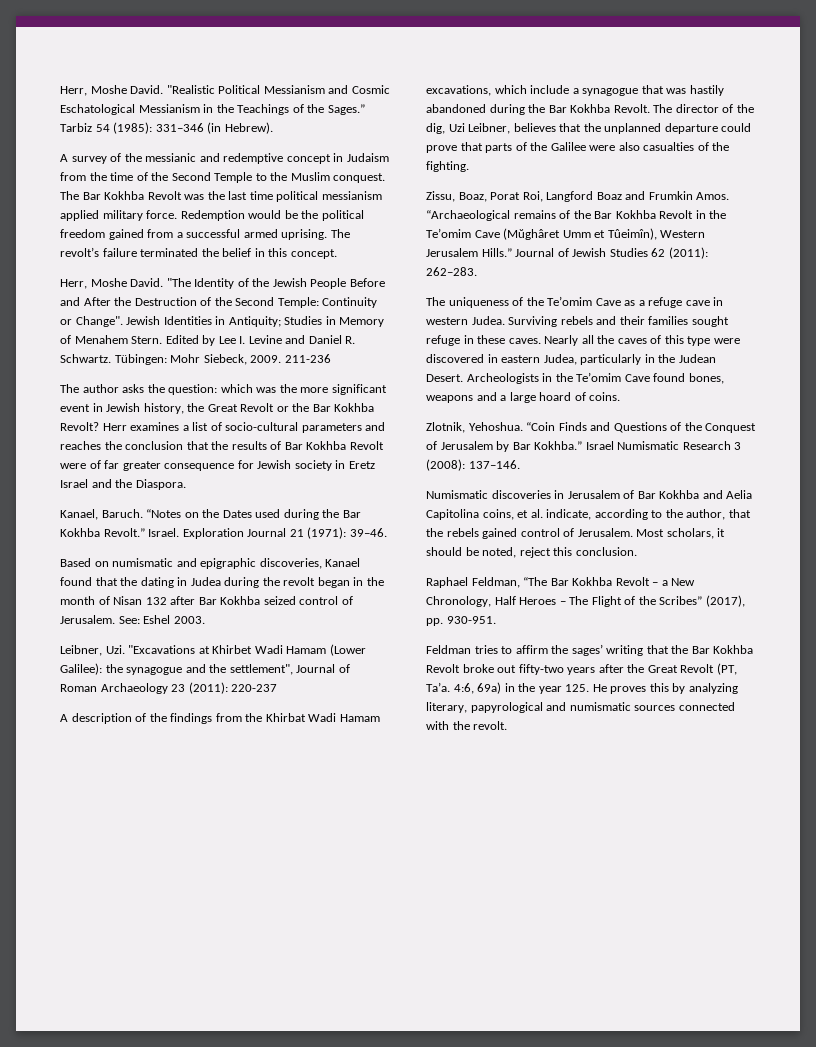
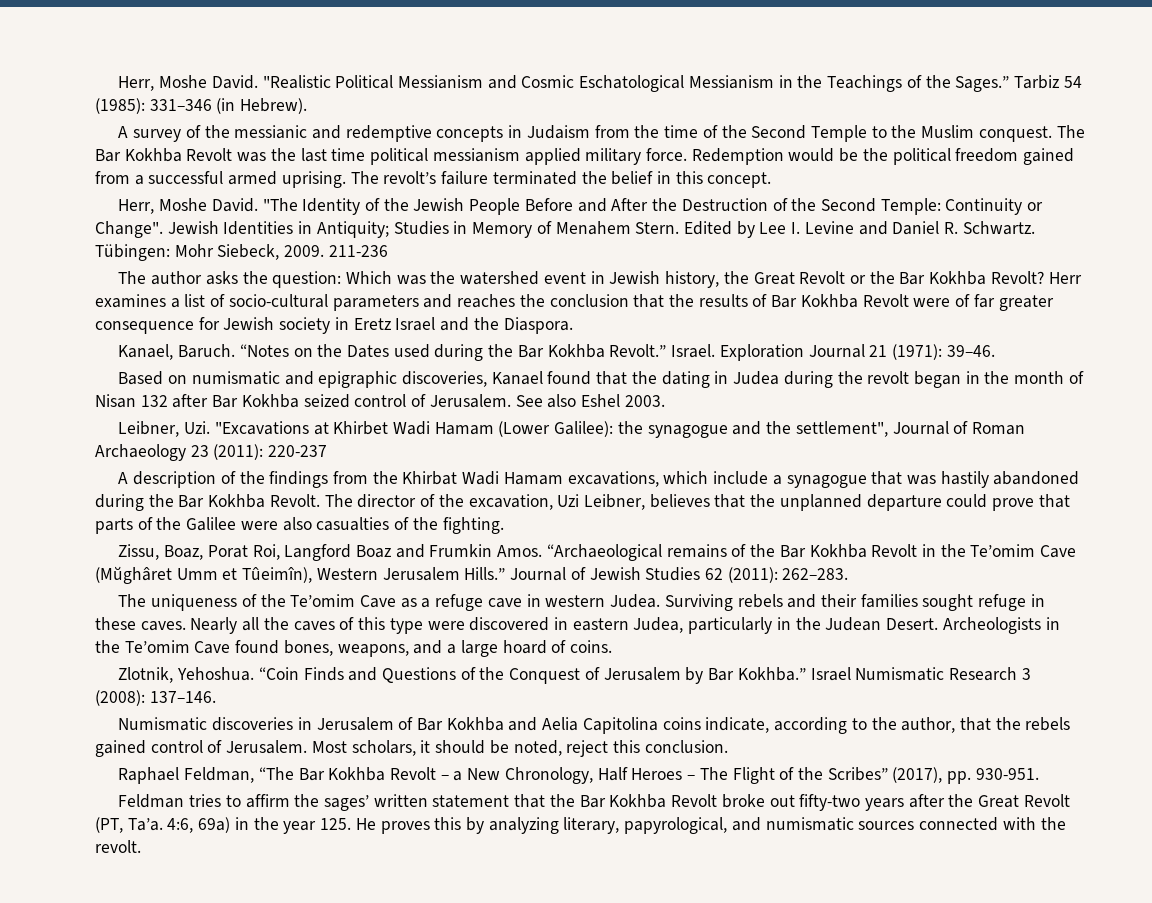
- A survey of the messianic and redemptive concept in Judaism from the time of the Second Temple to the Muslim conquest.
+ A survey of the messianic and redemptive concepts in Judaism from the time of the Second Temple to the Muslim conquest.
- The author asks the question: which was the more significant event in Jewish history, the Great Revolt or the Bar Kokhba Revolt?
+ The author asks the question: Which was the watershed event in Jewish history, the Great Revolt or the Bar Kokhba Revolt?
- See: Eshel 2003.
+ See also Eshel 2003.
- The director of the dig, Uzi Leibner, believes that the unplanned departure could prove that parts of the Galilee were also casualties of the fighting.
+ The director of the excavation, Uzi Leibner, believes that the unplanned departure could prove that parts of the Galilee were also casualties of the fighting.
- Archeologists in the Te’omim Cave found bones, weapons and a large hoard of coins.
+ Archeologists in the Te’omim Cave found bones, weapons, and a large hoard of coins.
- Numismatic discoveries in Jerusalem of Bar Kokhba and Aelia Capitolina coins, et al. indicate, according to the author, that the rebels gained control of Jerusalem.
+ Numismatic discoveries in Jerusalem of Bar Kokhba and Aelia Capitolina coins indicate, according to the author, that the rebels gained control of Jerusalem.
- Feldman tries to affirm the sages’ writing that the Bar Kokhba Revolt broke out fifty-two years after the Great Revolt (PT, Ta’a.
+ Feldman tries to affirm the sages’ written statement that the Bar Kokhba Revolt broke out fifty-two years after the Great Revolt (PT, Ta’a.
- 4:6, 69a) in the year 125. He proves this by analyzing literary, papyrological and numismatic sources connected with the revolt.
+ 4:6, 69a) in the year 125. He proves this by analyzing literary, papyrological, and numismatic sources connected with the revolt.

